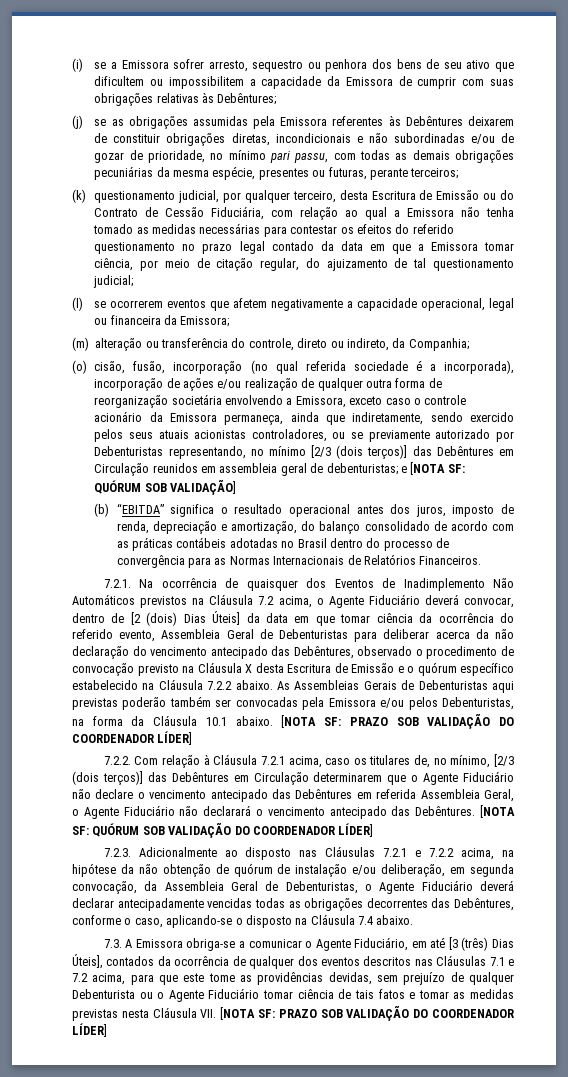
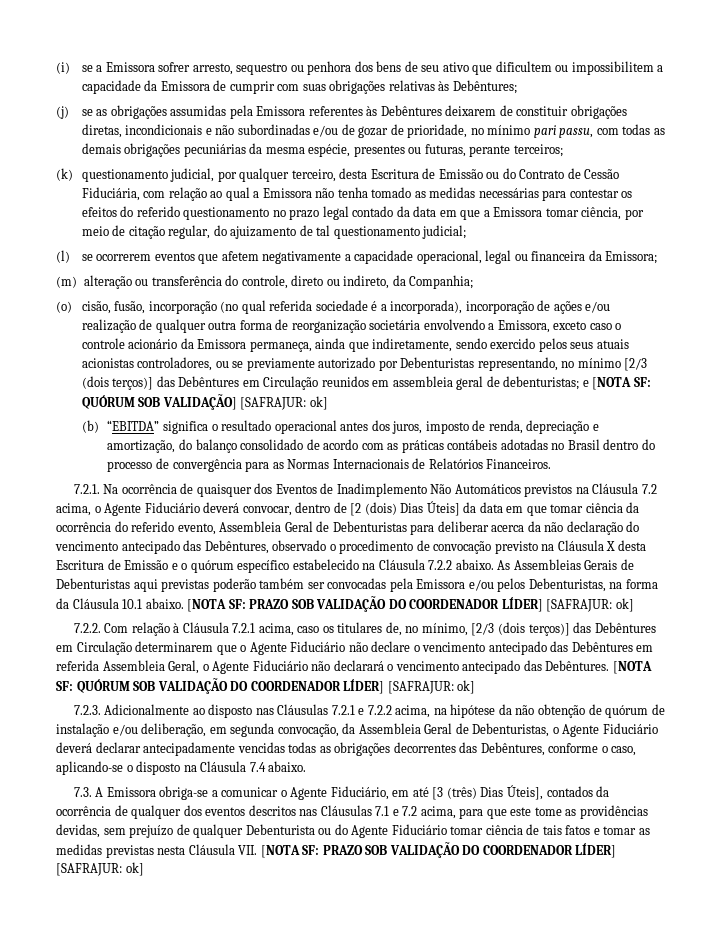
- QUÓRUM SOB VALIDAÇÃO]
+ QUÓRUM SOB VALIDAÇÃO] [SAFRAJUR: ok]
- As Assembleias Gerais de Debenturistas aqui previstas poderão também ser convocadas pela Emissora e/ou pelos Debenturistas, na forma da Cláusula 10.1 abaixo. [NOTA SF: PRAZO SOB VALIDAÇÃO DO COORDENADOR LÍDER]
+ As Assembleias Gerais de Debenturistas aqui previstas poderão também ser convocadas pela Emissora e/ou pelos Debenturistas, na forma da Cláusula 10.1 abaixo. [NOTA SF: PRAZO SOB VALIDAÇÃO DO COORDENADOR LÍDER] [SAFRAJUR: ok]
- [NOTA SF: QUÓRUM SOB VALIDAÇÃO DO COORDENADOR LÍDER]
+ [NOTA SF: QUÓRUM SOB VALIDAÇÃO DO COORDENADOR LÍDER] [SAFRAJUR: ok]
- 7.3. A Emissora obriga-se a comunicar o Agente Fiduciário, em até [3 (três) Dias Úteis], contados da ocorrência de qualquer dos eventos descritos nas Cláusulas 7.1 e 7.2 acima, para que este tome as providências devidas, sem prejuízo de qualquer Debenturista ou o Agente Fiduciário tomar ciência de tais fatos e tomar as medidas previstas nesta Cláusula VII. [NOTA SF: PRAZO SOB VALIDAÇÃO DO COORDENADOR LÍDER]
+ 7.3. A Emissora obriga-se a comunicar o Agente Fiduciário, em até [3 (três) Dias Úteis], contados da ocorrência de qualquer dos eventos descritos nas Cláusulas 7.1 e 7.2 acima, para que este tome as providências devidas, sem prejuízo de qualquer Debenturista ou do Agente Fiduciário tomar ciência de tais fatos e tomar as medidas previstas nesta Cláusula VII. [NOTA SF: PRAZO SOB VALIDAÇÃO DO COORDENADOR LÍDER] [SAFRAJUR: ok]

